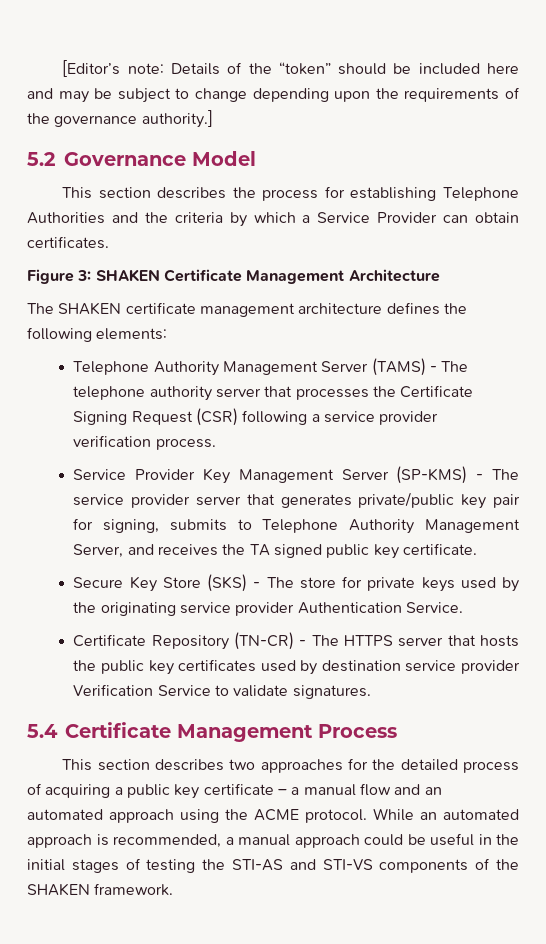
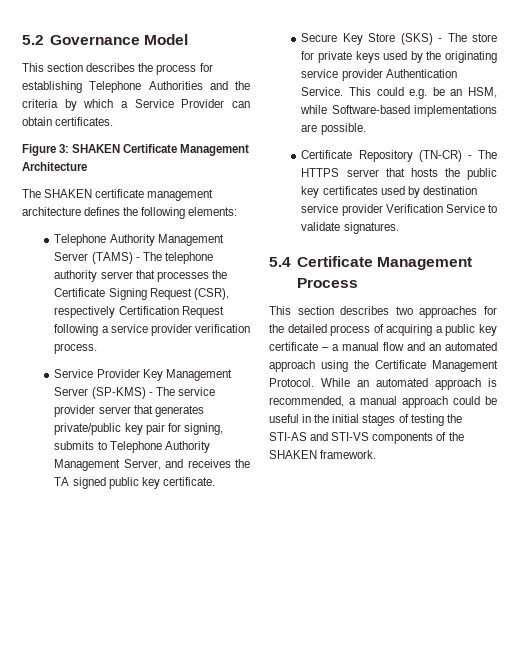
- [Editor’s note: Details of the “token” should be included here and may be subject to change depending upon the requirements of the governance authority.]
- Telephone Authority Management Server (TAMS) - The telephone authority server that processes the Certificate Signing Request (CSR) following a service provider verification process.
+ Telephone Authority Management Server (TAMS) - The telephone authority server that processes the Certificate Signing Request (CSR), respectively Certification Request following a service provider verification process.
+ This could e.g. be an HSM, while Software-based implementations are possible.
- This section describes two approaches for the detailed process of acquiring a public key certificate – a manual flow and an automated approach using the ACME protocol.
+ This section describes two approaches for the detailed process of acquiring a public key certificate – a manual flow and an automated approach using the Certificate Management Protocol.

